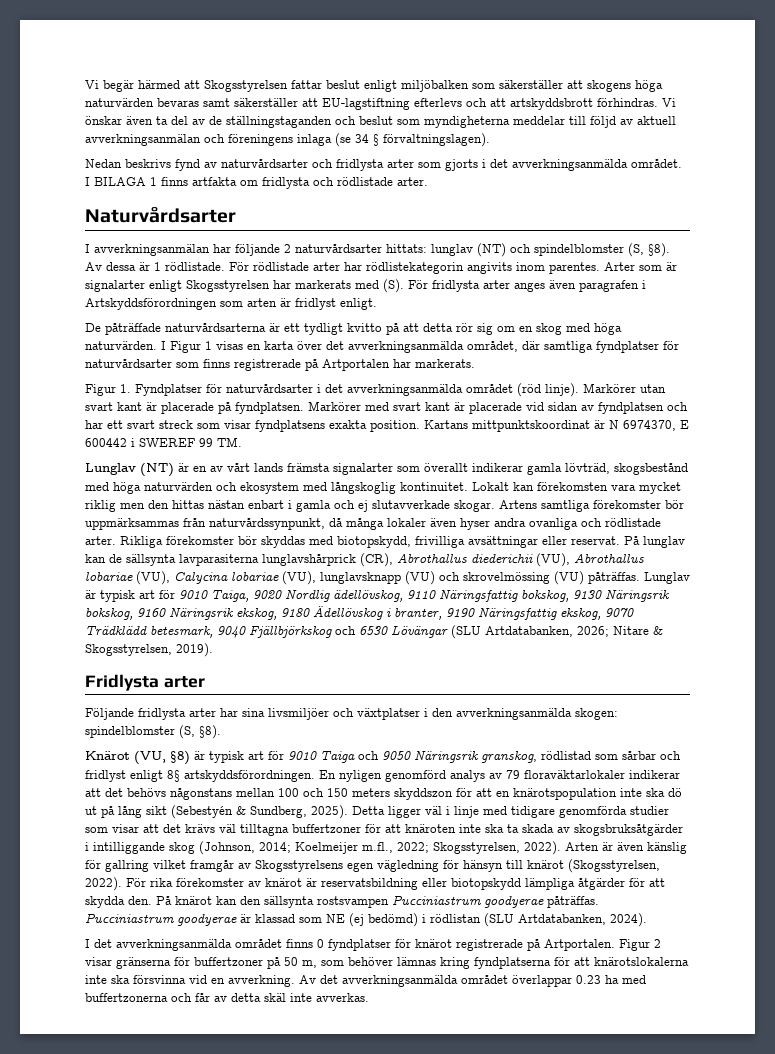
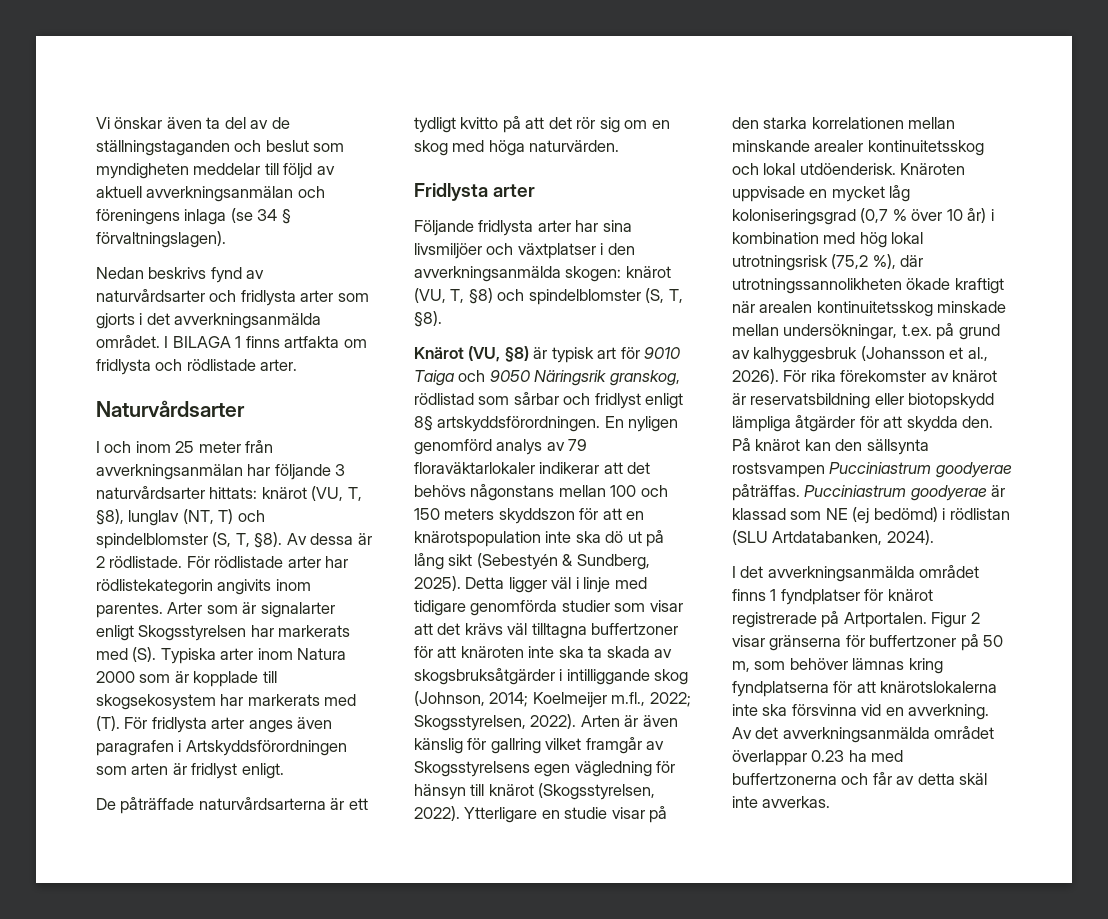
- Vi begär härmed att Skogsstyrelsen fattar beslut enligt miljöbalken som säkerställer att skogens höga naturvärden bevaras samt säkerställer att EU-lagstiftning efterlevs och att artskyddsbrott förhindras. Vi önskar även ta del av de ställningstaganden och beslut som myndigheterna meddelar till följd av aktuell avverkningsanmälan och föreningens inlaga (se 34 § förvaltningslagen).
+ Vi önskar även ta del av de ställningstaganden och beslut som myndigheten meddelar till följd av aktuell avverkningsanmälan och föreningens inlaga (se 34 § förvaltningslagen).
- I avverkningsanmälan har följande 2 naturvårdsarter hittats: lunglav (NT) och spindelblomster (S, §8).
+ I och inom 25 meter från avverkningsanmälan har följande 3 naturvårdsarter hittats: knärot (VU, T, §8), lunglav (NT, T) och spindelblomster (S, T, §8).
- Av dessa är 1 rödlistade.
+ Av dessa är 2 rödlistade.
- Arter som är signalarter enligt Skogsstyrelsen har markerats med (S). För fridlysta arter anges även paragrafen i Artskyddsförordningen som arten är fridlyst enligt.
+ Arter som är signalarter enligt Skogsstyrelsen har markerats med (S). Typiska arter inom Natura 2000 som är kopplade till skogsekosystem har markerats med (T). För fridlysta arter anges även paragrafen i Artskyddsförordningen som arten är fridlyst enligt.
- De påträffade naturvårdsarterna är ett tydligt kvitto på att detta rör sig om en skog med höga naturvärden. I Figur 1 visas en karta över det avverkningsanmälda området, där samtliga fyndplatser för naturvårdsarter som finns registrerade på Artportalen har markerats.
- Figur 1. Fyndplatser för naturvårdsarter i det avverkningsanmälda området (röd linje). Markörer utan svart kant är placerade på fyndplatsen. Markörer med svart kant är placerade vid sidan av fyndplatsen och har ett svart streck som visar fyndplatsens exakta position. Kartans mittpunktskoordinat är N 6974370, E 600442 i SWEREF 99 TM.
- Lunglav (NT) är en av vårt lands främsta signalarter som överallt indikerar gamla lövträd, skogsbestånd med höga naturvärden och ekosystem med långskoglig kontinuitet. Lokalt kan förekomsten vara mycket riklig men den hittas nästan enbart i gamla och ej slutavverkade skogar. Artens samtliga förekomster bör uppmärksammas från naturvårdssynpunkt, då många lokaler även hyser andra ovanliga och rödlistade arter. Rikliga förekomster bör skyddas med biotopskydd, frivilliga avsättningar eller reservat. På lunglav kan de sällsynta lavparasiterna lunglavshårprick (CR), Abrothallus diederichii (VU), Abrothallus lobariae (VU), Calycina lobariae (VU), lunglavsknapp (VU) och skrovelmössing (VU) påträffas. Lunglav är typisk art för 9010 Taiga, 9020 Nordlig ädellövskog, 9110 Näringsfattig bokskog, 9130 Näringsrik bokskog, 9160 Näringsrik ekskog, 9180 Ädellövskog i branter, 9190 Näringsfattig ekskog, 9070 Trädklädd betesmark, 9040 Fjällbjörkskog och 6530 Lövängar (SLU Artdatabanken, 2026; Nitare & Skogsstyrelsen, 2019).
+ De påträffade naturvårdsarterna är ett tydligt kvitto på att det rör sig om en skog med höga naturvärden.
- Följande fridlysta arter har sina livsmiljöer och växtplatser i den avverkningsanmälda skogen: spindelblomster (S, §8).
+ Följande fridlysta arter har sina livsmiljöer och växtplatser i den avverkningsanmälda skogen: knärot (VU, T, §8) och spindelblomster (S, T, §8).
+ Ytterligare en studie visar på den starka korrelationen mellan minskande arealer kontinuitetsskog och lokal utdöenderisk. Knäroten uppvisade en mycket låg koloniseringsgrad (0,7 % över 10 år) i kombination med hög lokal utrotningsrisk (75,2 %), där utrotningssannolikheten ökade kraftigt när arealen kontinuitetsskog minskade mellan undersökningar, t.ex. på grund av kalhyggesbruk (Johansson et al., 2026).
- I det avverkningsanmälda området finns 0 fyndplatser för knärot registrerade på Artportalen.
+ I det avverkningsanmälda området finns 1 fyndplatser för knärot registrerade på Artportalen.

